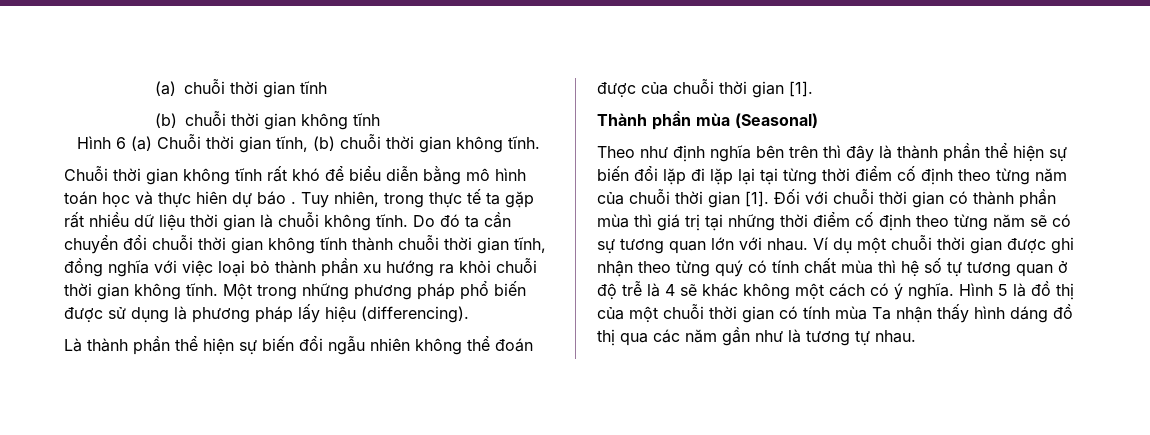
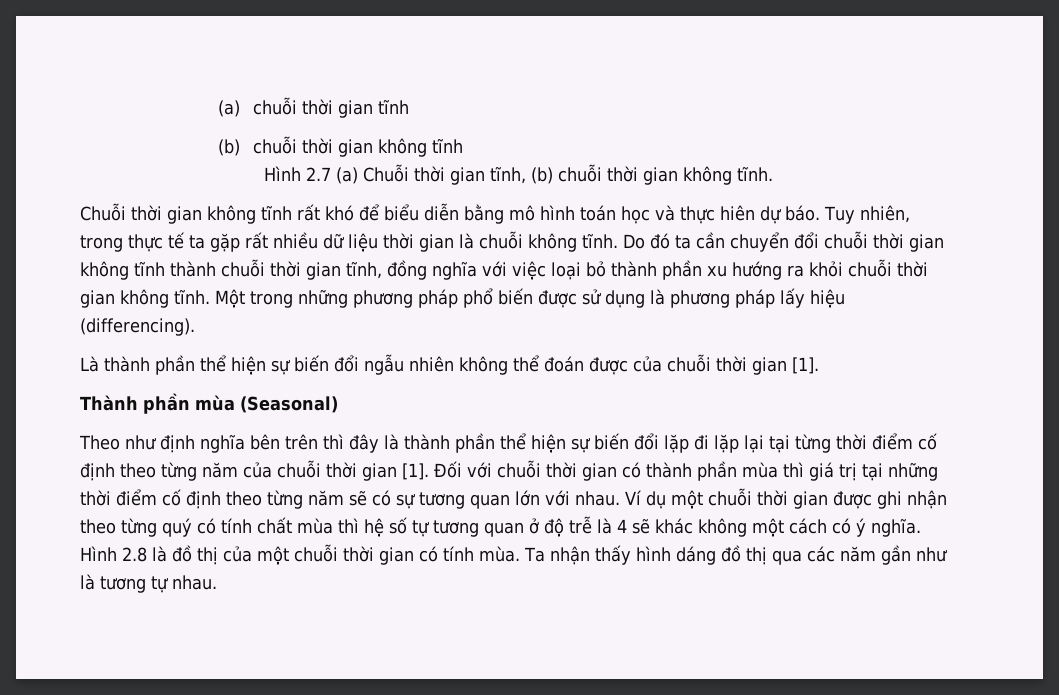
- Hình 6 (a) Chuỗi thời gian tĩnh, (b) chuỗi thời gian không tĩnh.
+ Hình 2.7 (a) Chuỗi thời gian tĩnh, (b) chuỗi thời gian không tĩnh.
- Chuỗi thời gian không tĩnh rất khó để biểu diễn bằng mô hình toán học và thực hiên dự báo .
+ Chuỗi thời gian không tĩnh rất khó để biểu diễn bằng mô hình toán học và thực hiên dự báo.
- Hình 5 là đồ thị của một chuỗi thời gian có tính mùa Ta nhận thấy hình dáng đồ thị qua các năm gần như là tương tự nhau.
+ Hình 2.8 là đồ thị của một chuỗi thời gian có tính mùa. Ta nhận thấy hình dáng đồ thị qua các năm gần như là tương tự nhau.

